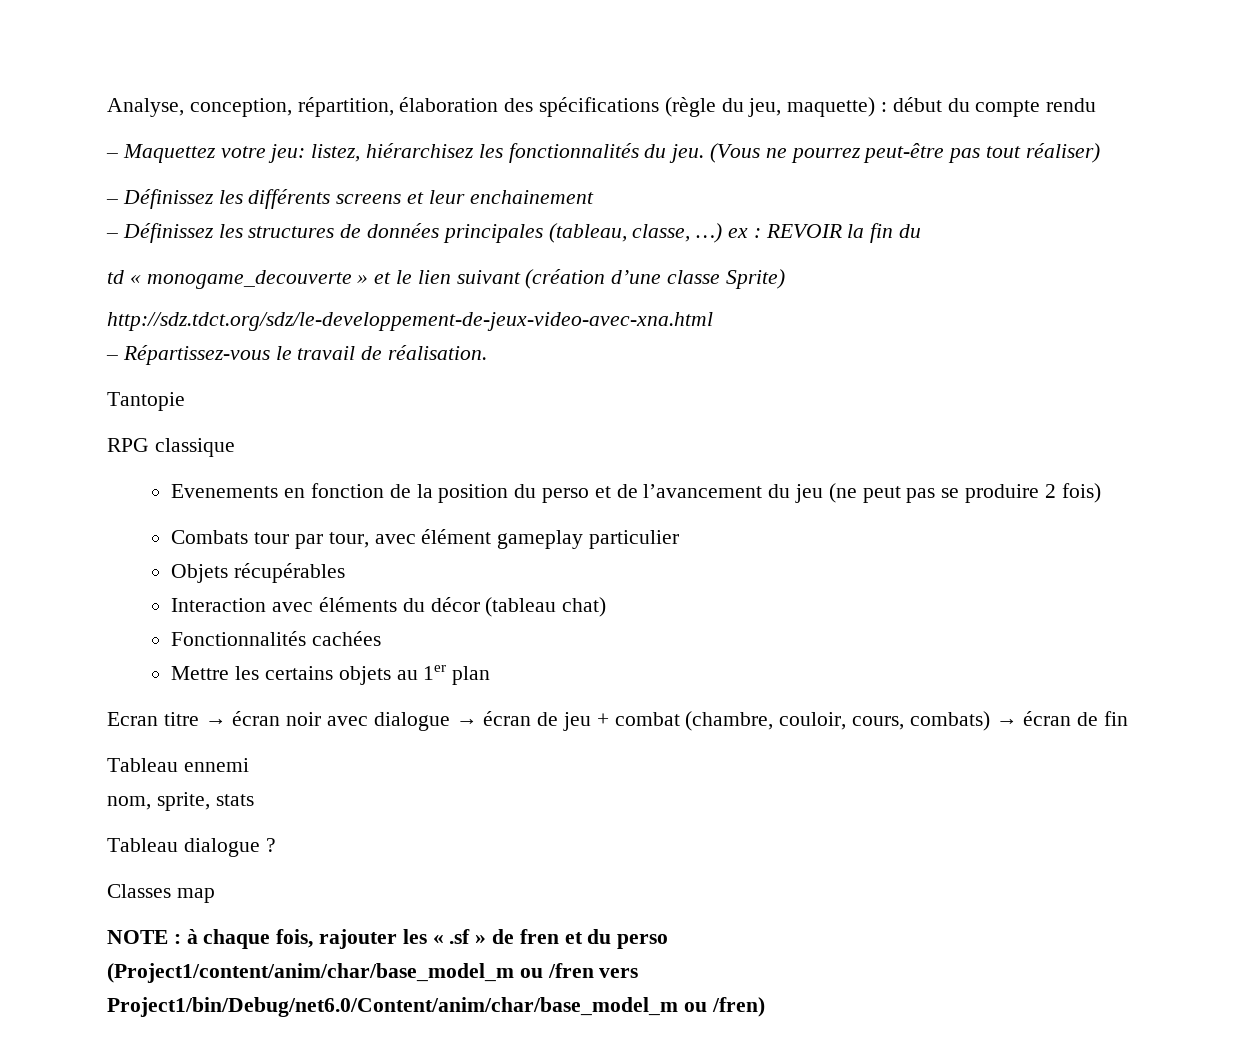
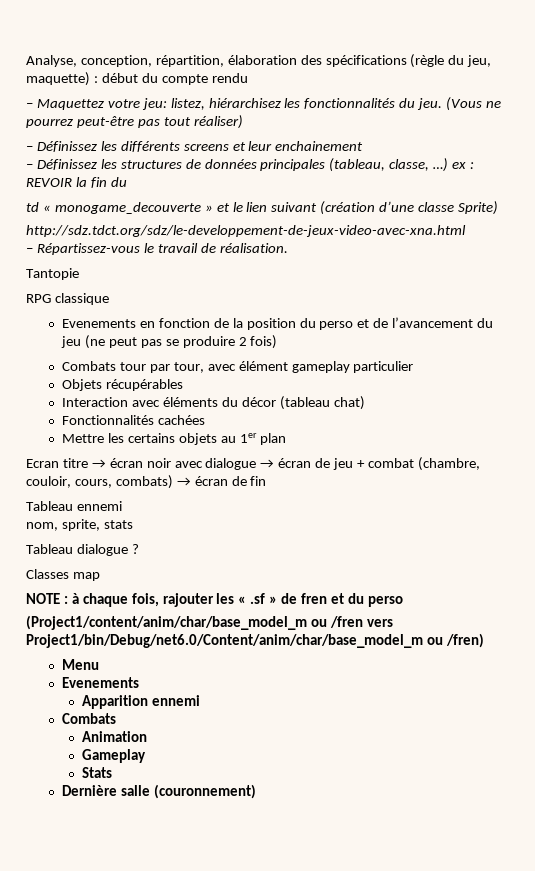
+ Menu
+ Evenements
+ Apparition ennemi
+ Combats
+ Animation
+ Gameplay
+ Stats
+ Dernière salle (couronnement)

